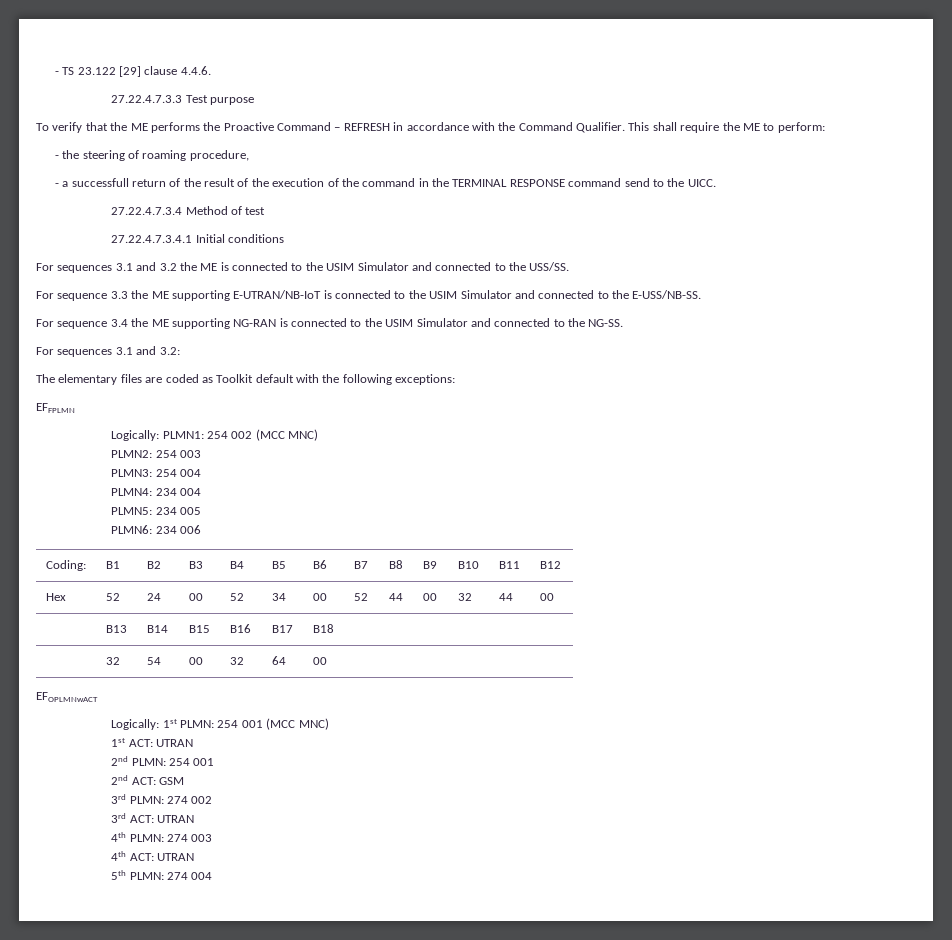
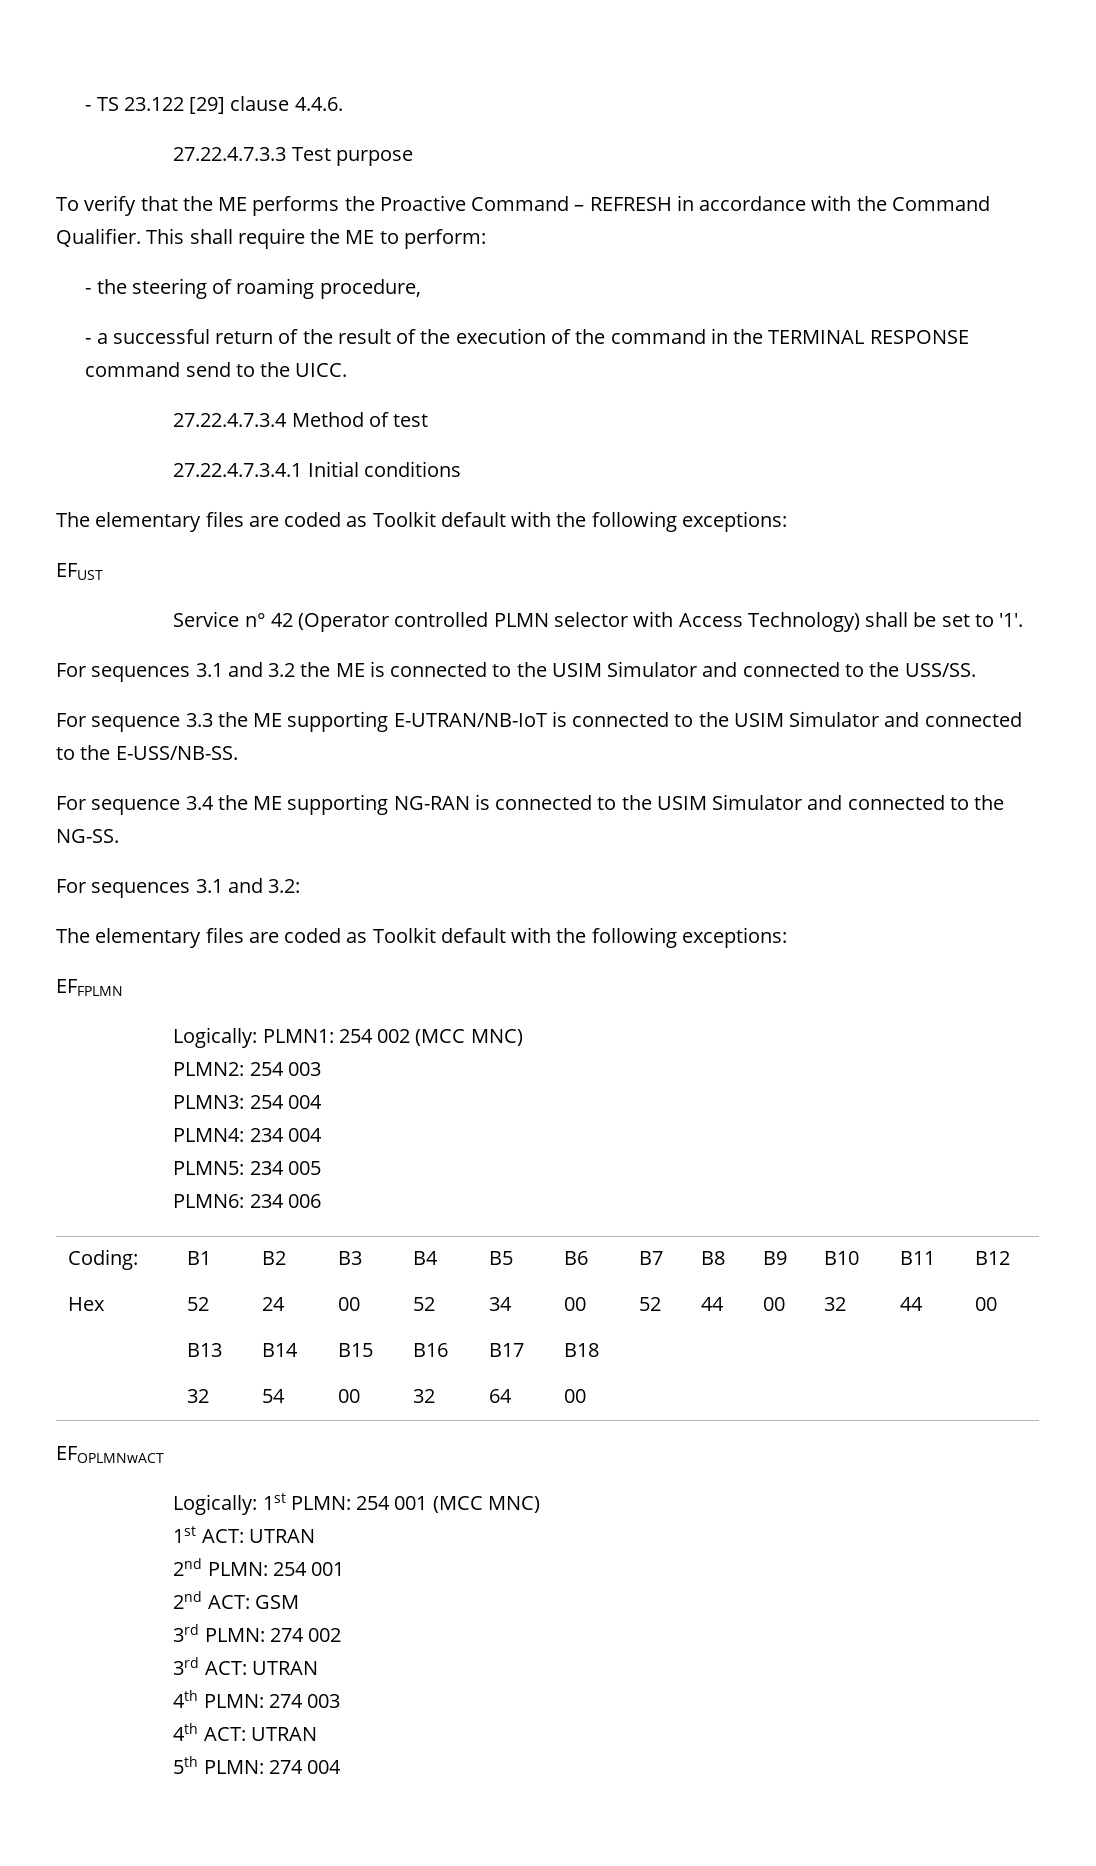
- - a successfull return of the result of the execution of the command in the TERMINAL RESPONSE command send to the UICC.
+ - a successful return of the result of the execution of the command in the TERMINAL RESPONSE command send to the UICC.
  27.22.4.7.3.4.1 Initial conditions
+ The elementary files are coded as Toolkit default with the following exceptions:
+ EFUST
+ Service n° 42 (Operator controlled PLMN selector with Access Technology) shall be set to '1'.

